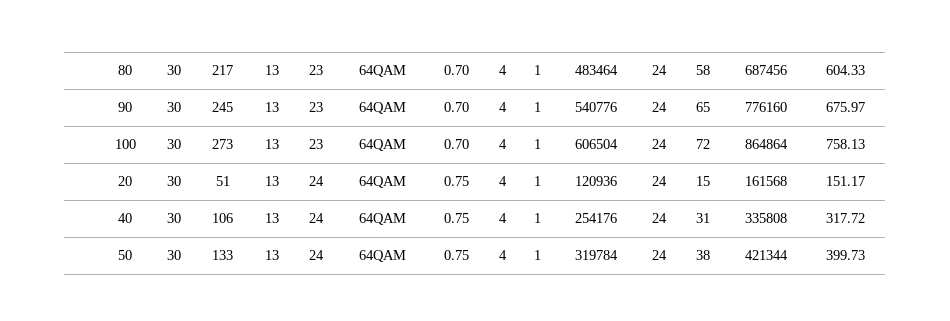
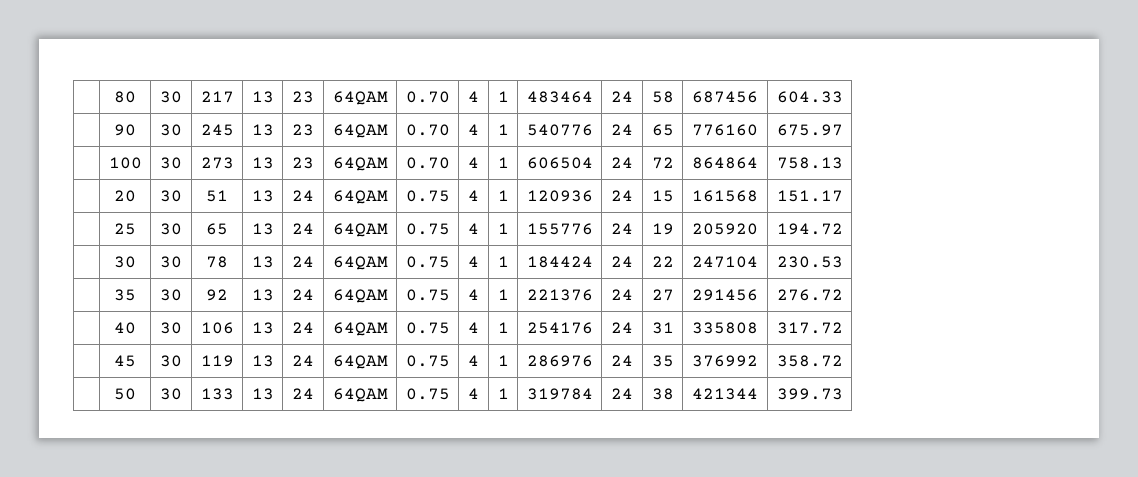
+ | 25 | 30 | 65 | 13 | 24 | 64QAM | 0.75 | 4 | 1 | 155776 | 24 | 19 | 205920 | 194.72
+ | 30 | 30 | 78 | 13 | 24 | 64QAM | 0.75 | 4 | 1 | 184424 | 24 | 22 | 247104 | 230.53
+ | 35 | 30 | 92 | 13 | 24 | 64QAM | 0.75 | 4 | 1 | 221376 | 24 | 27 | 291456 | 276.72
+ | 45 | 30 | 119 | 13 | 24 | 64QAM | 0.75 | 4 | 1 | 286976 | 24 | 35 | 376992 | 358.72

